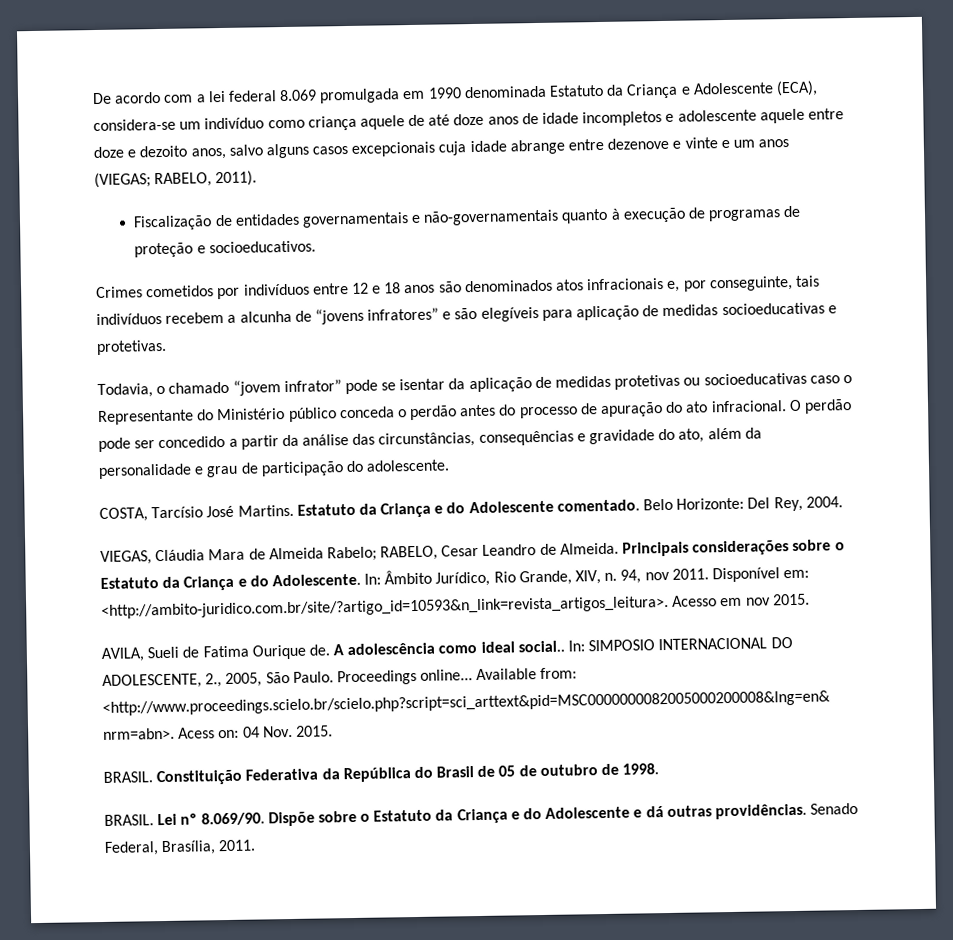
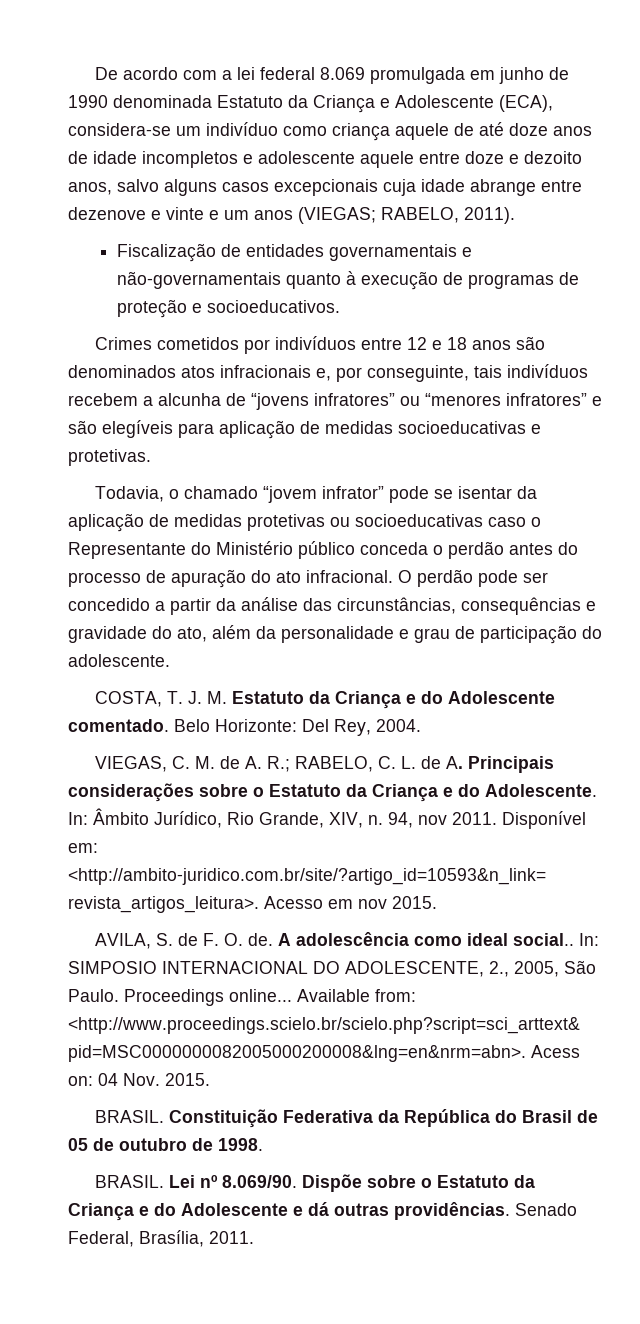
- De acordo com a lei federal 8.069 promulgada em 1990 denominada Estatuto da Criança e Adolescente (ECA), considera-se um indivíduo como criança aquele de até doze anos de idade incompletos e adolescente aquele entre doze e dezoito anos, salvo alguns casos excepcionais cuja idade abrange entre dezenove e vinte e um anos (VIEGAS; RABELO, 2011).
+ De acordo com a lei federal 8.069 promulgada em junho de 1990 denominada Estatuto da Criança e Adolescente (ECA), considera-se um indivíduo como criança aquele de até doze anos de idade incompletos e adolescente aquele entre doze e dezoito anos, salvo alguns casos excepcionais cuja idade abrange entre dezenove e vinte e um anos (VIEGAS; RABELO, 2011).
- Crimes cometidos por indivíduos entre 12 e 18 anos são denominados atos infracionais e, por conseguinte, tais indivíduos recebem a alcunha de “jovens infratores” e são elegíveis para aplicação de medidas socioeducativas e protetivas.
+ Crimes cometidos por indivíduos entre 12 e 18 anos são denominados atos infracionais e, por conseguinte, tais indivíduos recebem a alcunha de “jovens infratores” ou “menores infratores” e são elegíveis para aplicação de medidas socioeducativas e protetivas.
- COSTA, Tarcísio José Martins. Estatuto da Criança e do Adolescente comentado.
+ COSTA, T. J. M. Estatuto da Criança e do Adolescente comentado.
- VIEGAS, Cláudia Mara de Almeida Rabelo; RABELO, Cesar Leandro de Almeida. Principais considerações sobre o Estatuto da Criança e do Adolescente.
+ VIEGAS, C. M. de A. R.; RABELO, C. L. de A. Principais considerações sobre o Estatuto da Criança e do Adolescente.
- AVILA, Sueli de Fatima Ourique de.
+ AVILA, S. de F. O. de.

